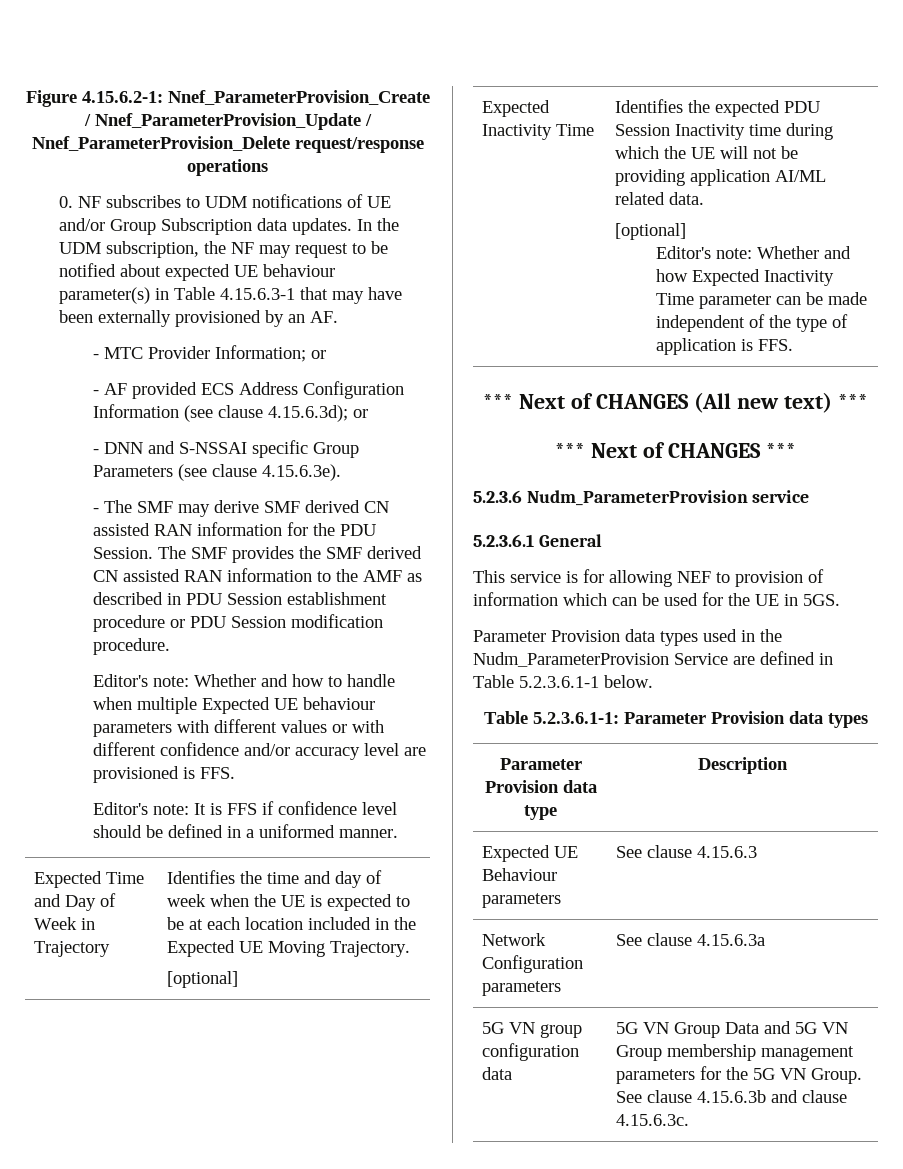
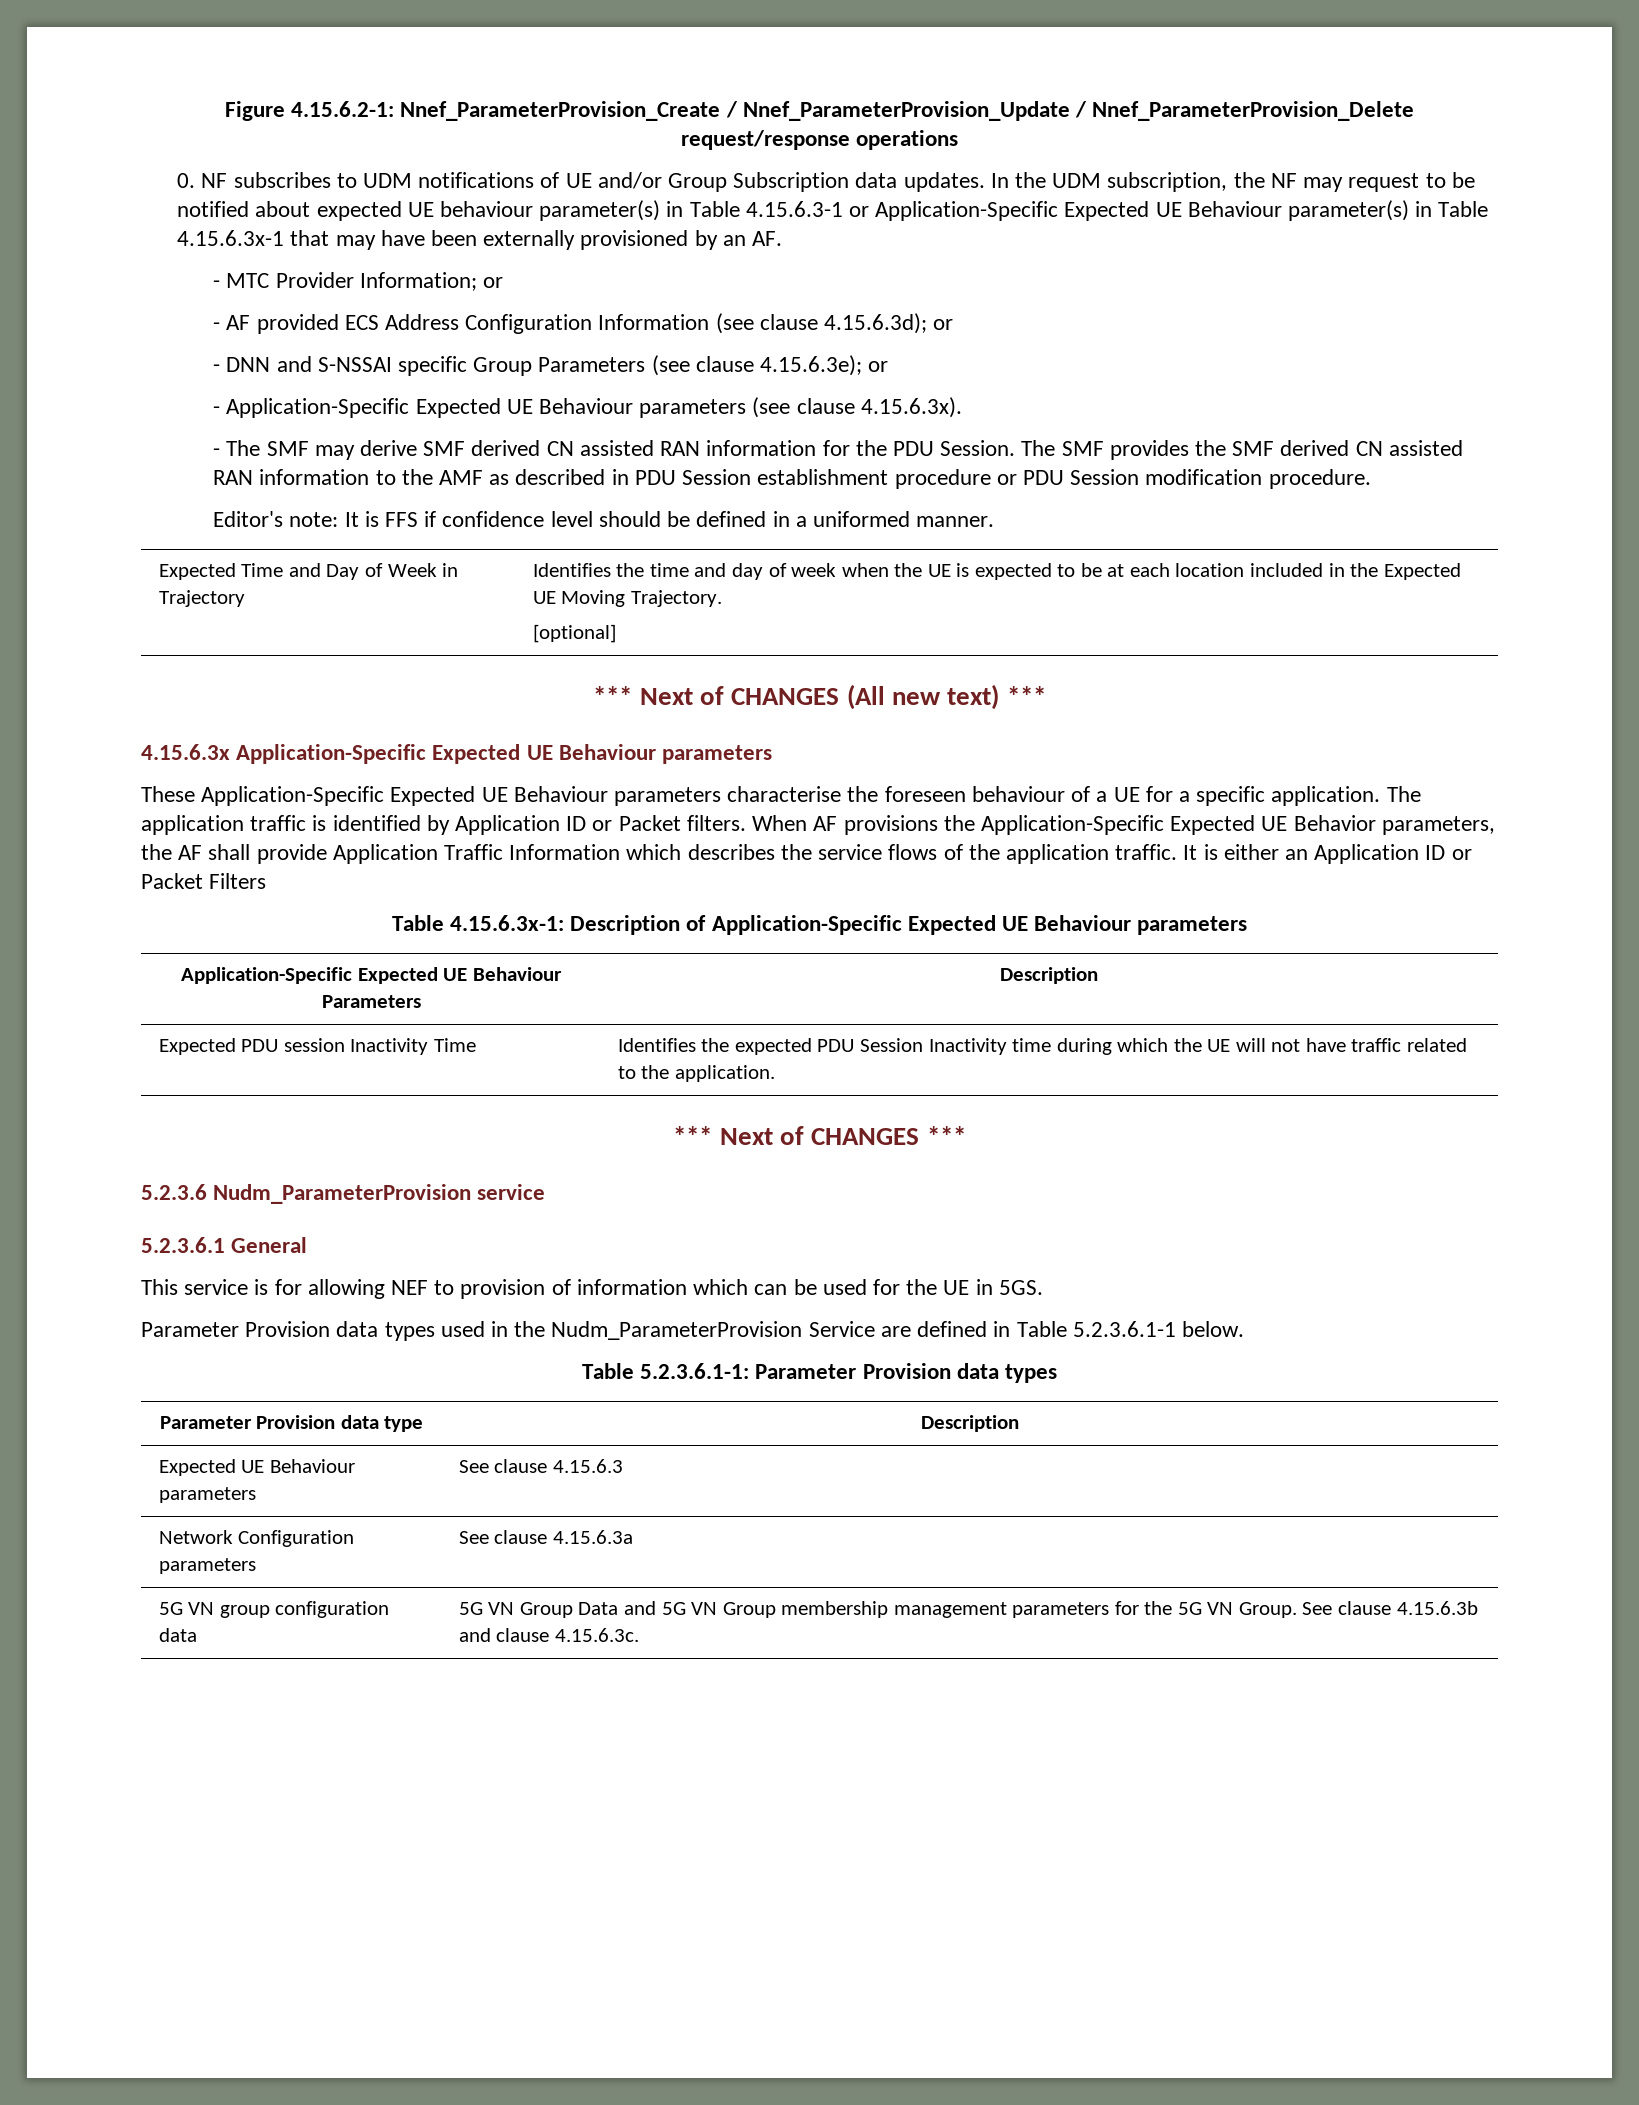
- In the UDM subscription, the NF may request to be notified about expected UE behaviour parameter(s) in Table 4.15.6.3-1 that may have been externally provisioned by an AF.
+ In the UDM subscription, the NF may request to be notified about expected UE behaviour parameter(s) in Table 4.15.6.3-1 or Application-Specific Expected UE Behaviour parameter(s) in Table 4.15.6.3x-1 that may have been externally provisioned by an AF.
- - DNN and S-NSSAI specific Group Parameters (see clause 4.15.6.3e).
+ - DNN and S-NSSAI specific Group Parameters (see clause 4.15.6.3e); or
+ - Application-Specific Expected UE Behaviour parameters (see clause 4.15.6.3x).
- Editor's note: Whether and how to handle when multiple Expected UE behaviour parameters with different values or with different confidence and/or accuracy level are provisioned is FFS.
- Expected Inactivity Time | Identifies the expected PDU Session Inactivity time during which the UE will not be providing application AI/ML related data.
- [optional]
- Editor's note: Whether and how Expected Inactivity Time parameter can be made independent of the type of application is FFS.
  *** Next of CHANGES (All new text) ***
+ 4.15.6.3x Application-Specific Expected UE Behaviour parameters
+ These Application-Specific Expected UE Behaviour parameters characterise the foreseen behaviour of a UE for a specific application. The application traffic is identified by Application ID or Packet filters. When AF provisions the Application-Specific Expected UE Behavior parameters, the AF shall provide Application Traffic Information which describes the service flows of the application traffic. It is either an Application ID or Packet Filters
+ Table 4.15.6.3x-1: Description of Application-Specific Expected UE Behaviour parameters
+ Application-Specific Expected UE Behaviour Parameters | Description
+ Expected PDU session Inactivity Time | Identifies the expected PDU Session Inactivity time during which the UE will not have traffic related to the application.

